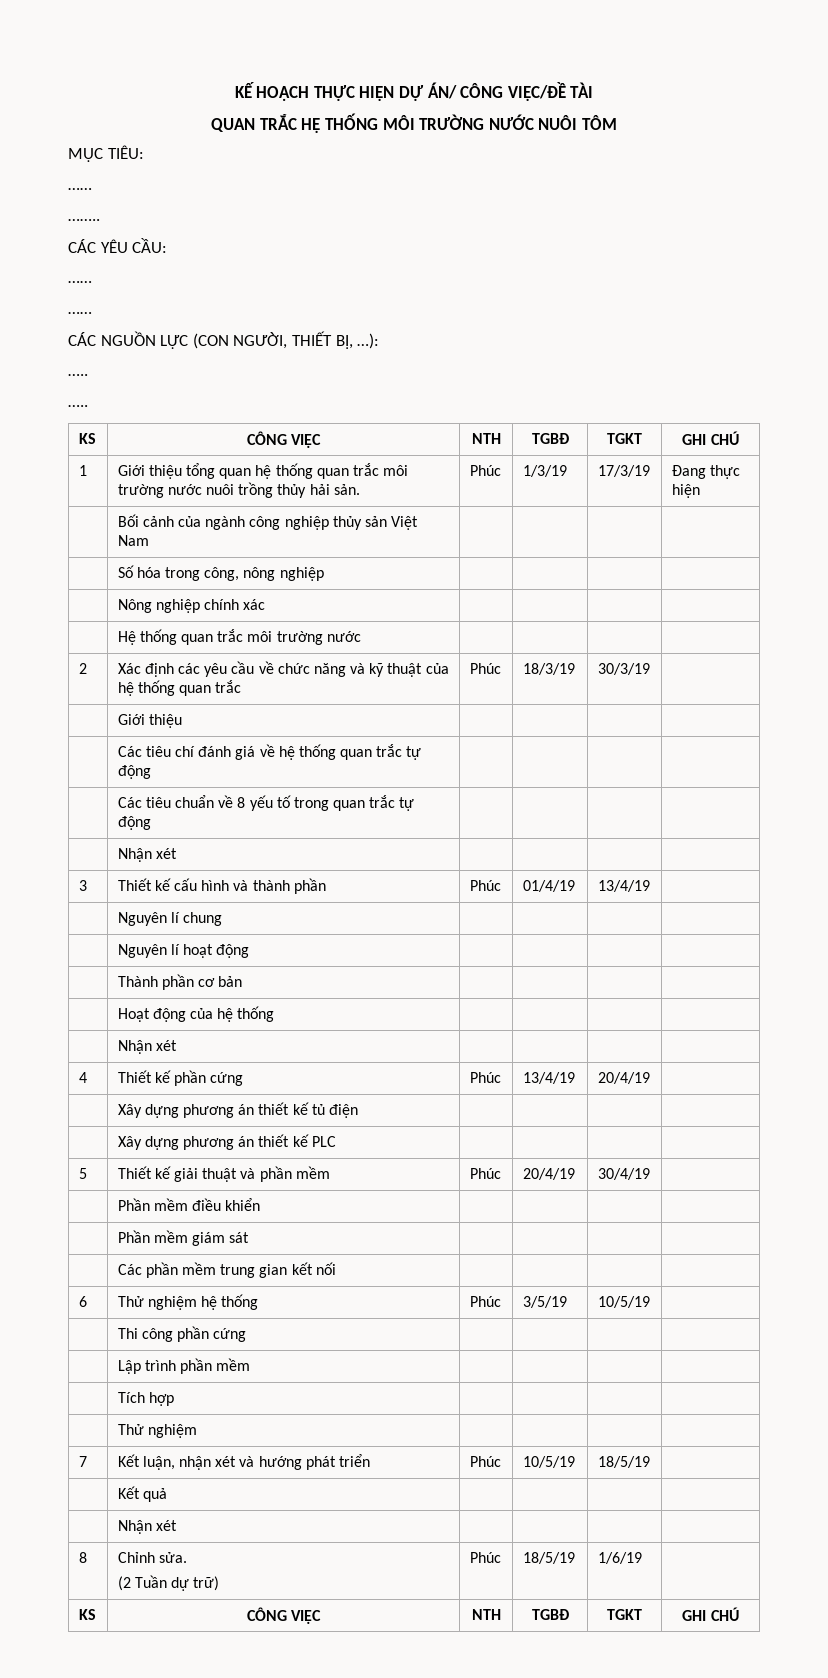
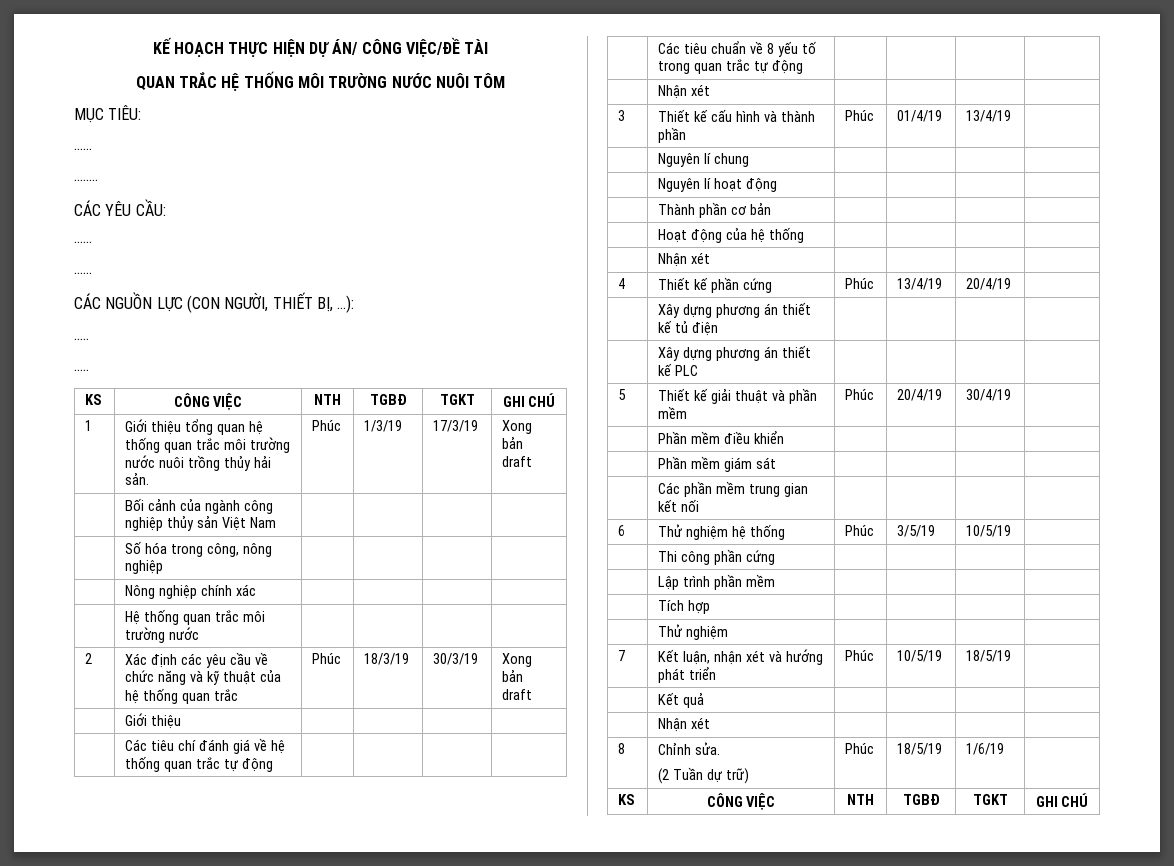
- 1 | Giới thiệu tổng quan hệ thống quan trắc môi trường nước nuôi trồng thủy hải sản. | Phúc | 1/3/19 | 17/3/19 | Đang thực hiện
+ 1 | Giới thiệu tổng quan hệ thống quan trắc môi trường nước nuôi trồng thủy hải sản. | Phúc | 1/3/19 | 17/3/19 | Xong bản draft
- 2 | Xác định các yêu cầu về chức năng và kỹ thuật của hệ thống quan trắc | Phúc | 18/3/19 | 30/3/19 |
+ 2 | Xác định các yêu cầu về chức năng và kỹ thuật của hệ thống quan trắc | Phúc | 18/3/19 | 30/3/19 | Xong bản draft

